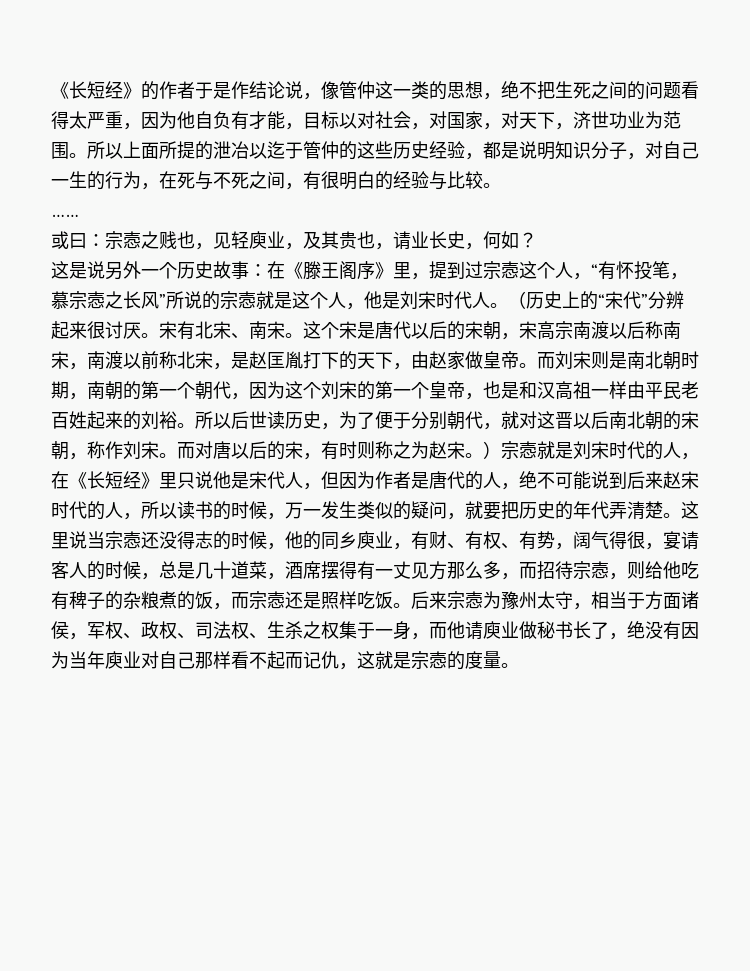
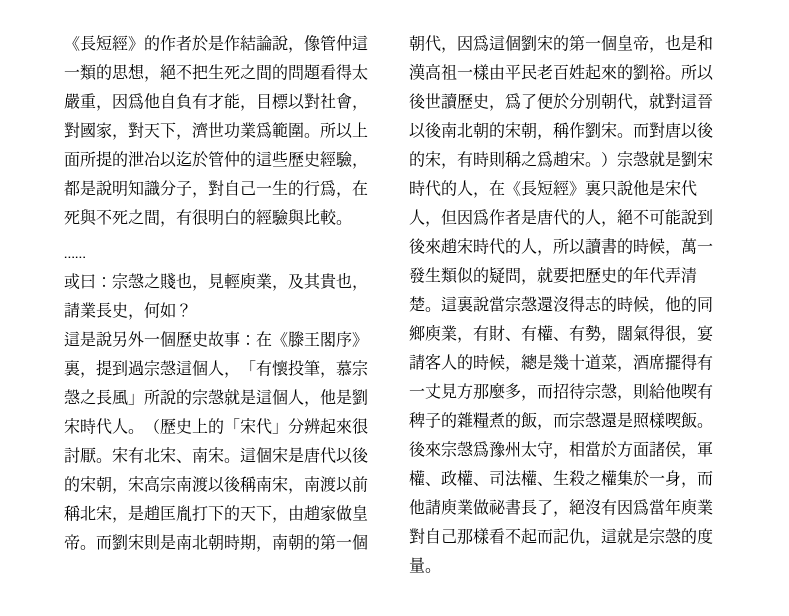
- 《长短经》的作者于是作结论说，像管仲这一类的思想，绝不把生死之间的问题看得太严重，因为他自负有才能，目标以对社会，对国家，对天下，济世功业为范围。
+ 《長短經》的作者於是作結論說，像管仲這一類的思想，絕不把生死之間的問題看得太嚴重，因爲他自負有才能，目標以對社會，對國家，對天下，濟世功業爲範圍。
- 所以上面所提的泄冶以迄于管仲的这些历史经验，都是说明知识分子，对自己一生的行为，在死与不死之间，有很明白的经验与比较。
+ 所以上面所提的泄冶以迄於管仲的這些歷史經驗，都是說明知識分子，對自己一生的行爲，在死與不死之間，有很明白的經驗與比較。
- 或曰：宗悫之贱也，见轻庾业，及其贵也，请业长史，何如？
- 这是说另外一个历史故事：在《滕王阁序》里，提到过宗悫这个人，“有怀投笔，慕宗悫之长风”所说的宗悫就是这个人，他是刘宋时代人。
+ 或曰：宗愨之賤也，見輕庾業，及其貴也，請業長史，何如？
+ 這是說另外一個歷史故事：在《滕王閣序》裏，提到過宗愨這個人，「有懷投筆，慕宗愨之長風」所說的宗愨就是這個人，他是劉宋時代人。
- （历史上的“宋代”分辨起来很讨厌。
+ （歷史上的「宋代」分辨起來很討厭。
- 这个宋是唐代以后的宋朝，宋高宗南渡以后称南宋，南渡以前称北宋，是赵匡胤打下的天下，由赵家做皇帝。
+ 這個宋是唐代以後的宋朝，宋高宗南渡以後稱南宋，南渡以前稱北宋，是趙匡胤打下的天下，由趙家做皇帝。
- 而刘宋则是南北朝时期，南朝的第一个朝代，因为这个刘宋的第一个皇帝，也是和汉高祖一样由平民老百姓起来的刘裕。
+ 而劉宋則是南北朝時期，南朝的第一個朝代，因爲這個劉宋的第一個皇帝，也是和漢高祖一樣由平民老百姓起來的劉裕。
- 所以后世读历史，为了便于分别朝代，就对这晋以后南北朝的宋朝，称作刘宋。而对唐以后的宋，有时则称之为赵宋。）宗悫就是刘宋时代的人，在《长短经》里只说他是宋代人，但因为作者是唐代的人，绝不可能说到后来赵宋时代的人，所以读书的时候，万一发生类似的疑问，就要把历史的年代弄清楚。
+ 所以後世讀歷史，爲了便於分別朝代，就對這晉以後南北朝的宋朝，稱作劉宋。而對唐以後的宋，有時則稱之爲趙宋。）宗愨就是劉宋時代的人，在《長短經》裏只說他是宋代人，但因爲作者是唐代的人，絕不可能說到後來趙宋時代的人，所以讀書的時候，萬一發生類似的疑問，就要把歷史的年代弄清楚。
- 这里说当宗悫还没得志的时候，他的同乡庾业，有财、有权、有势，阔气得很，宴请客人的时候，总是几十道菜，酒席摆得有一丈见方那么多，而招待宗悫，则给他吃有稗子的杂粮煮的饭，而宗悫还是照样吃饭。后来宗悫为豫州太守，相当于方面诸侯，军权、政权、司法权、生杀之权集于一身，而他请庾业做秘书长了，绝没有因为当年庾业对自己那样看不起而记仇，这就是宗悫的度量。
+ 這裏說當宗愨還沒得志的時候，他的同鄉庾業，有財、有權、有勢，闊氣得很，宴請客人的時候，總是幾十道菜，酒席擺得有一丈見方那麼多，而招待宗愨，則給他喫有稗子的雜糧煮的飯，而宗愨還是照樣喫飯。後來宗愨爲豫州太守，相當於方面諸侯，軍權、政權、司法權、生殺之權集於一身，而他請庾業做祕書長了，絕沒有因爲當年庾業對自己那樣看不起而記仇，這就是宗愨的度量。

